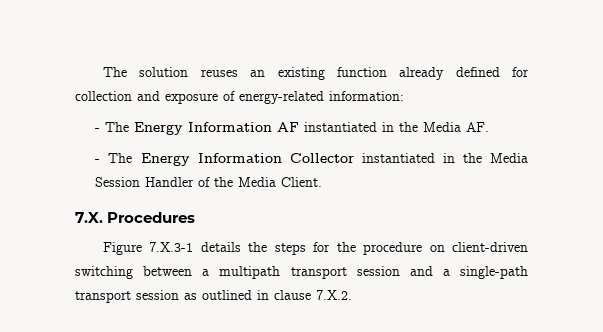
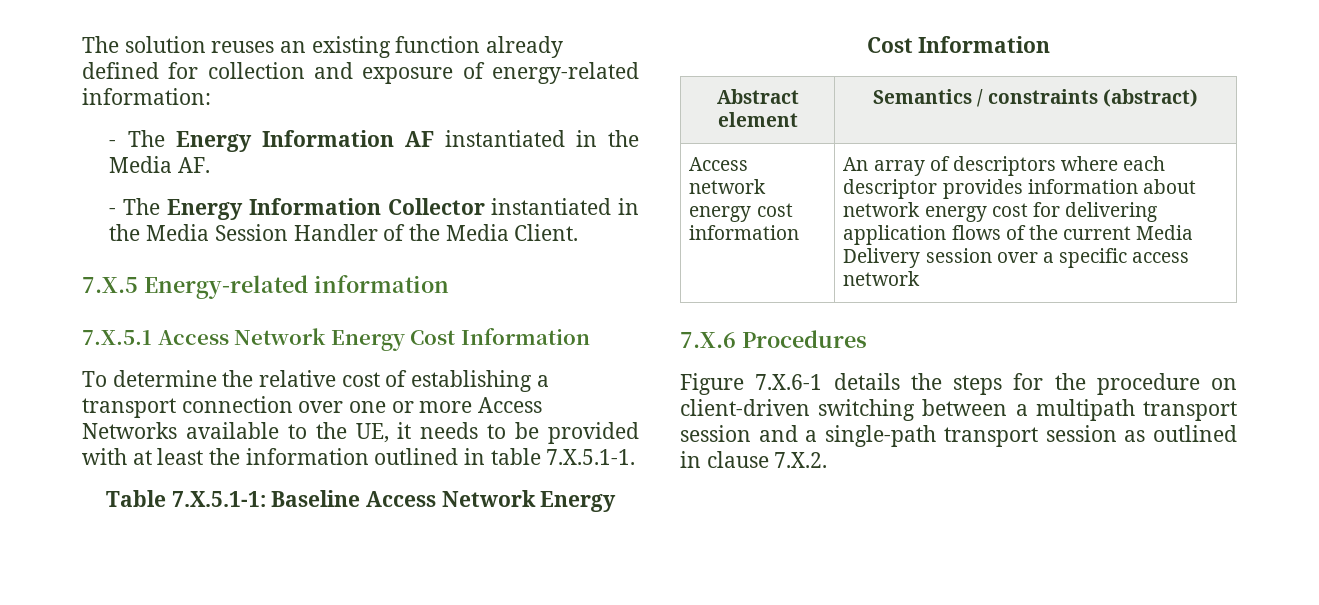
- 7.X. Procedures
+ 7.X.5 Energy-related information
+ 7.X.5.1 Access Network Energy Cost Information
+ To determine the relative cost of establishing a transport connection over one or more Access Networks available to the UE, it needs to be provided with at least the information outlined in table 7.X.5.1-1.
+ Table 7.X.5.1-1: Baseline Access Network Energy Cost Information
+ Abstract element | Semantics / constraints (abstract)
+ Access network energy cost information | An array of descriptors where each descriptor provides information about network energy cost for delivering application flows of the current Media Delivery session over a specific access network
+ 7.X.6 Procedures
- Figure 7.X.3-1 details the steps for the procedure on client-driven switching between a multipath transport session and a single-path transport session as outlined in clause 7.X.2.
+ Figure 7.X.6-1 details the steps for the procedure on client-driven switching between a multipath transport session and a single-path transport session as outlined in clause 7.X.2.

